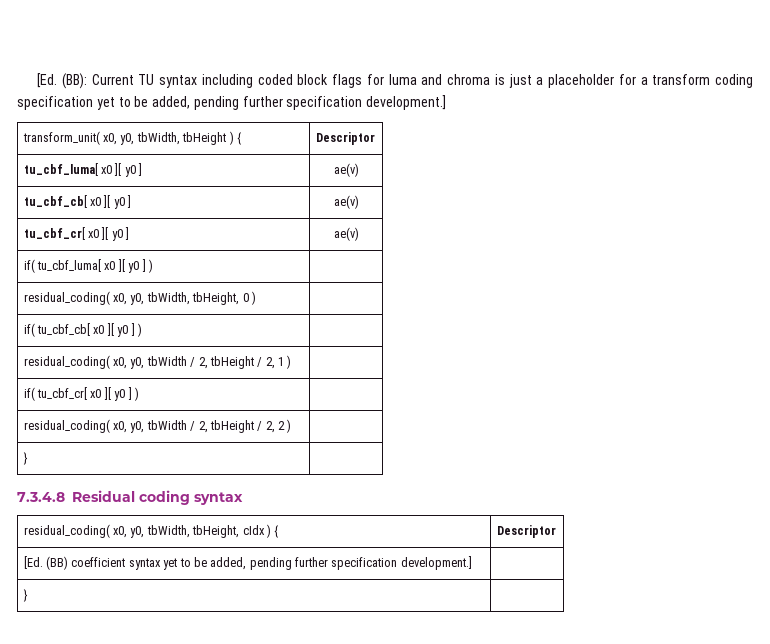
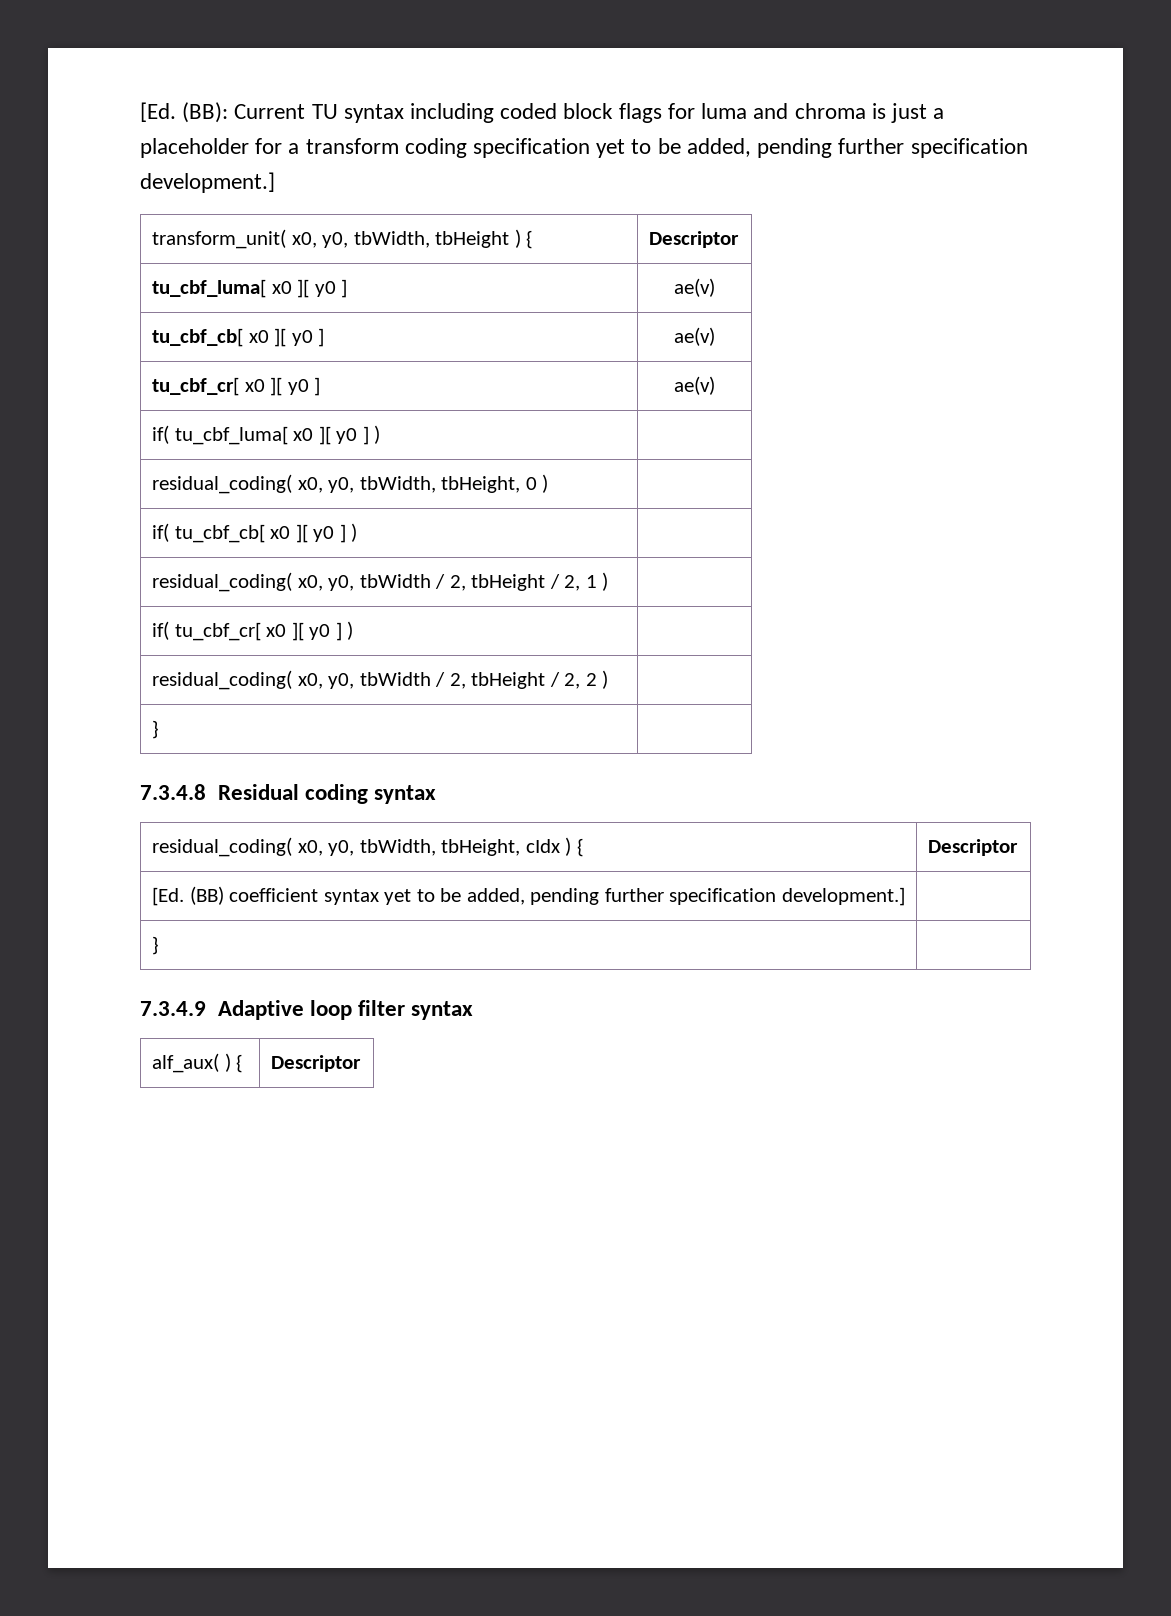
+ 7.3.4.9 Adaptive loop filter syntax
+ alf_aux( ) { | Descriptor

